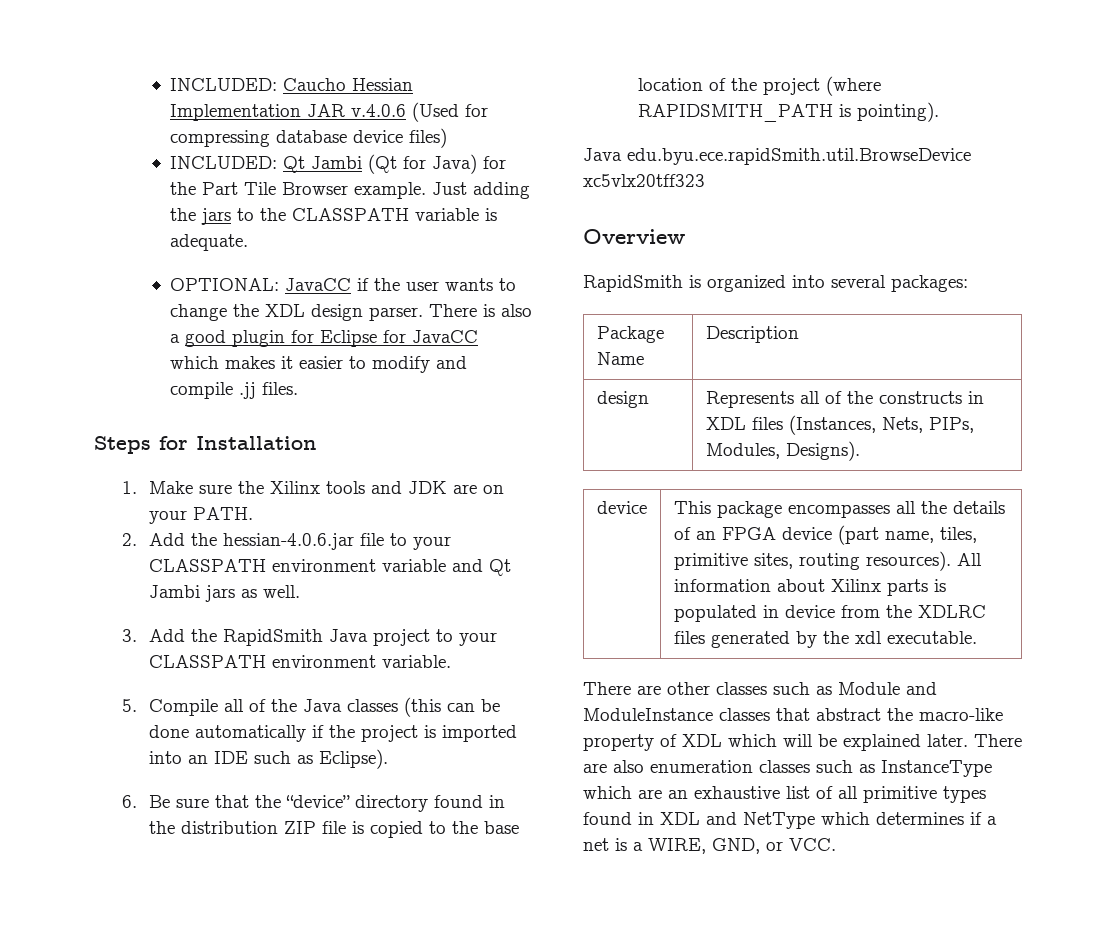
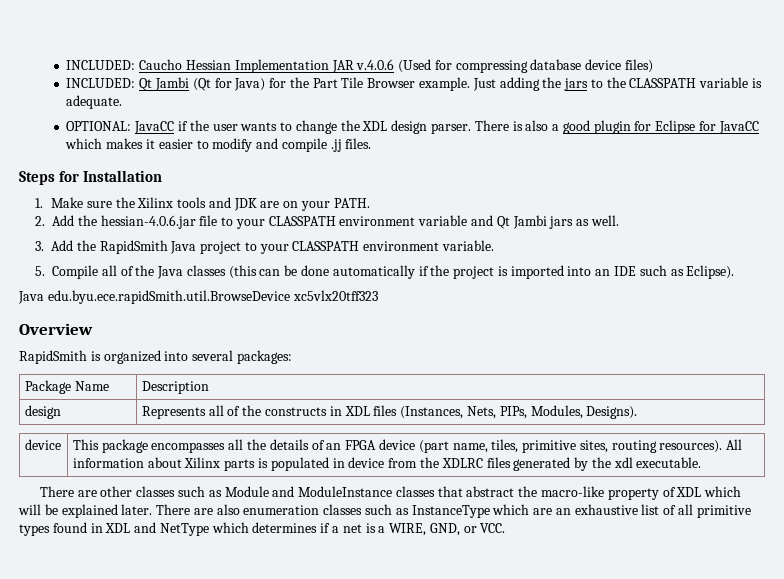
- 6. Be sure that the “device” directory found in the distribution ZIP file is copied to the base location of the project (where RAPIDSMITH_PATH is pointing).

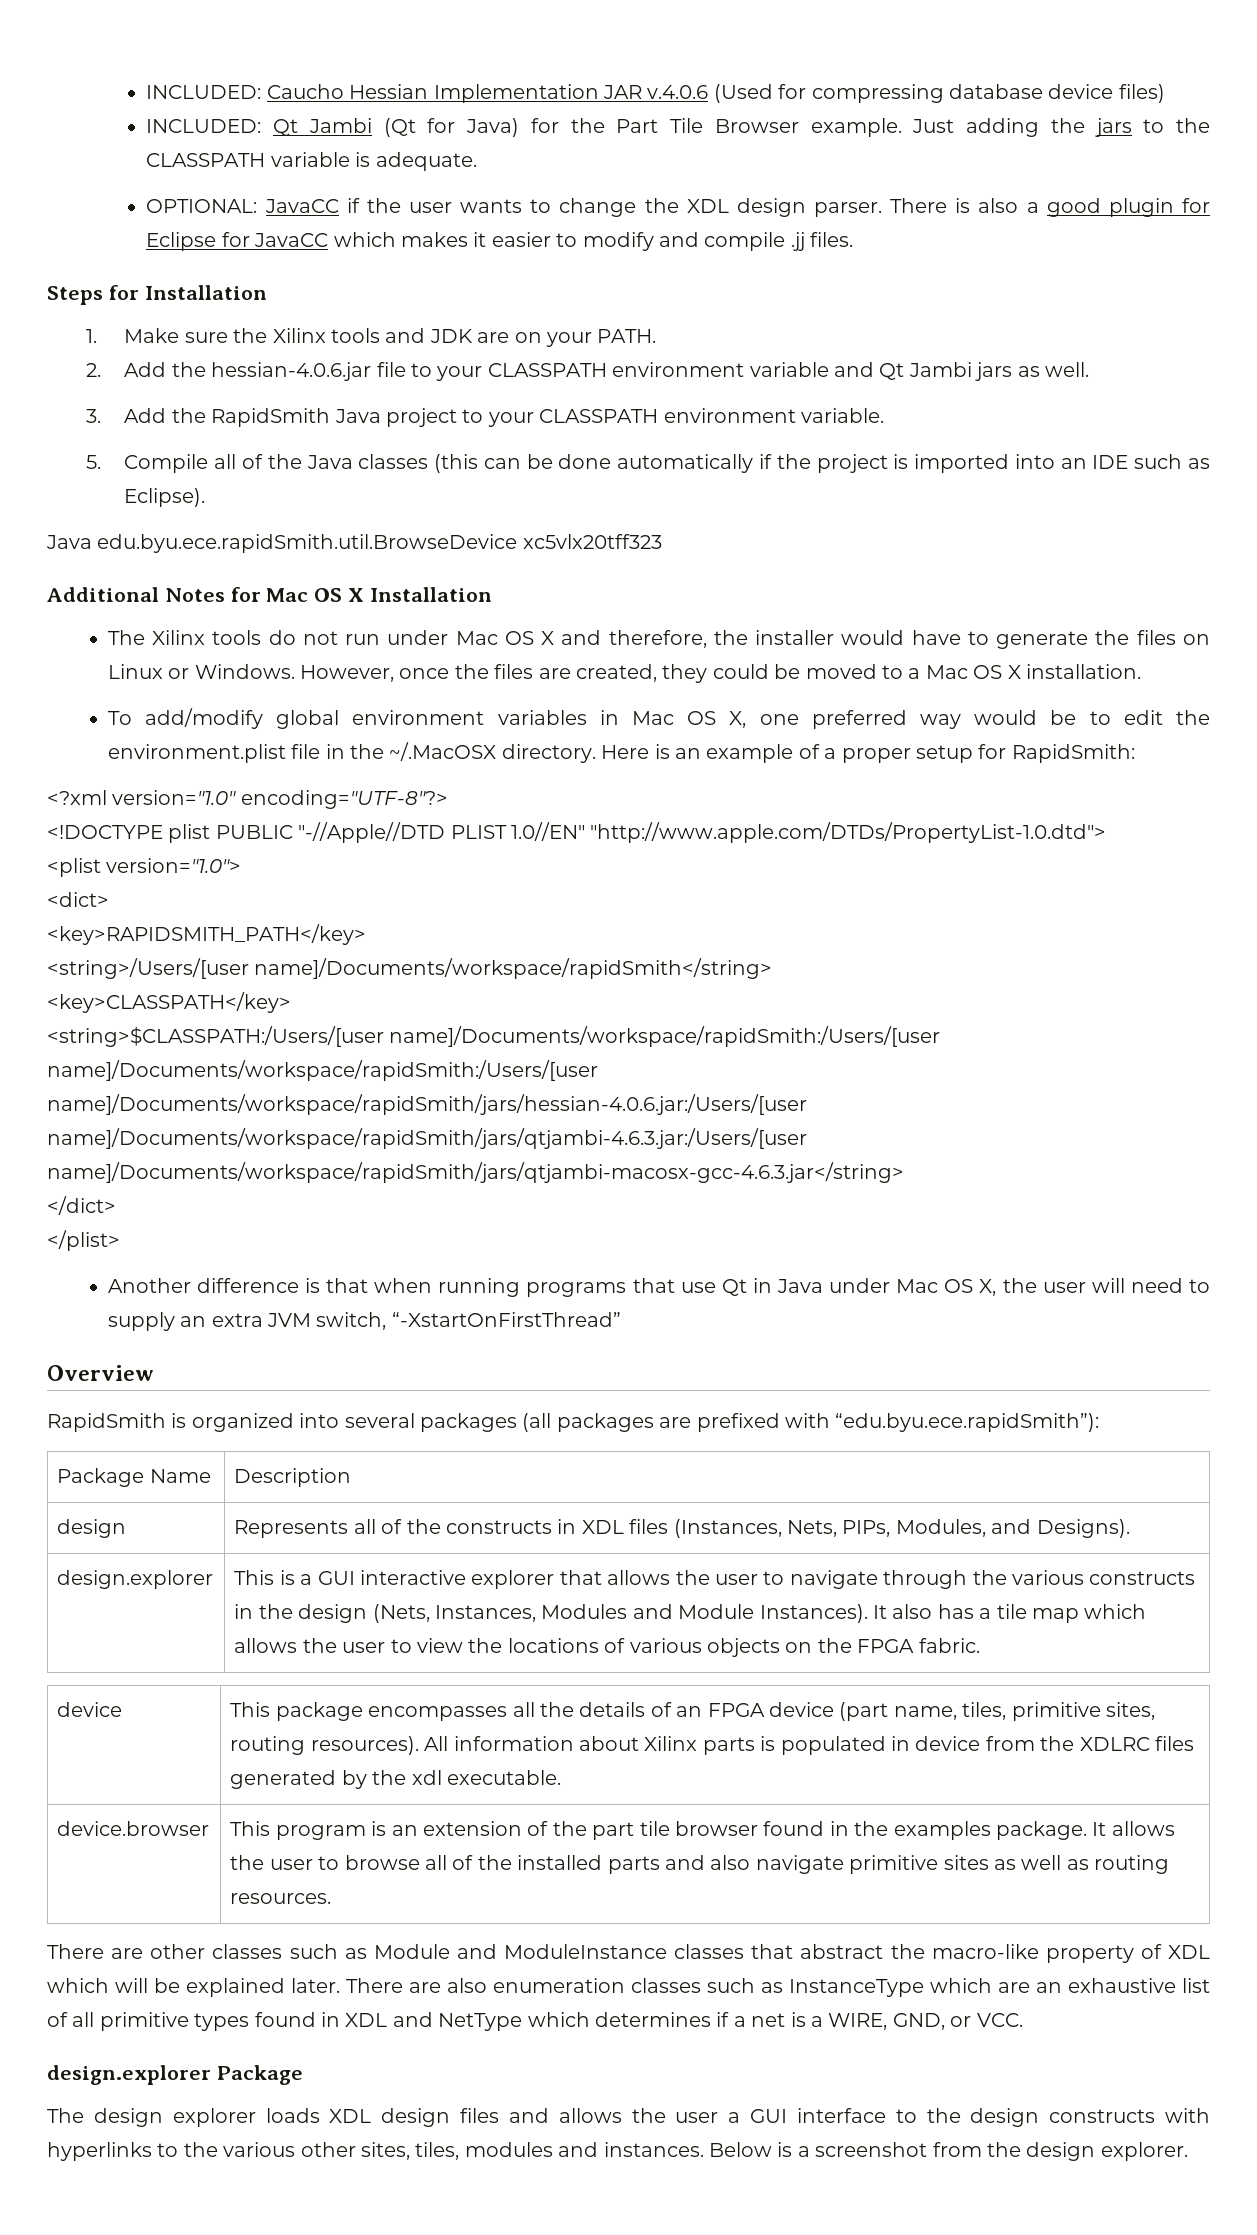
+ Additional Notes for Mac OS X Installation
+ The Xilinx tools do not run under Mac OS X and therefore, the installer would have to generate the files on Linux or Windows. However, once the files are created, they could be moved to a Mac OS X installation.
+ To add/modify global environment variables in Mac OS X, one preferred way would be to edit the environment.plist file in the ~/.MacOSX directory. Here is an example of a proper setup for RapidSmith:
+ <?xml version="1.0" encoding="UTF-8"?>
+ <!DOCTYPE plist PUBLIC "-//Apple//DTD PLIST 1.0//EN" "http://www.apple.com/DTDs/PropertyList-1.0.dtd">
+ <plist version="1.0">
+ <dict>
+ <key>RAPIDSMITH_PATH</key>
+ <string>/Users/[user name]/Documents/workspace/rapidSmith</string>
+ <key>CLASSPATH</key>
+ <string>$CLASSPATH:/Users/[user name]/Documents/workspace/rapidSmith:/Users/[user name]/Documents/workspace/rapidSmith:/Users/[user name]/Documents/workspace/rapidSmith/jars/hessian-4.0.6.jar:/Users/[user name]/Documents/workspace/rapidSmith/jars/qtjambi-4.6.3.jar:/Users/[user name]/Documents/workspace/rapidSmith/jars/qtjambi-macosx-gcc-4.6.3.jar</string>
+ </dict>
+ </plist>
+ Another difference is that when running programs that use Qt in Java under Mac OS X, the user will need to supply an extra JVM switch, “-XstartOnFirstThread”
- RapidSmith is organized into several packages:
+ RapidSmith is organized into several packages (all packages are prefixed with “edu.byu.ece.rapidSmith”):
- design | Represents all of the constructs in XDL files (Instances, Nets, PIPs, Modules, Designs).
+ design | Represents all of the constructs in XDL files (Instances, Nets, PIPs, Modules, and Designs).
+ design.explorer | This is a GUI interactive explorer that allows the user to navigate through the various constructs in the design (Nets, Instances, Modules and Module Instances). It also has a tile map which allows the user to view the locations of various objects on the FPGA fabric.
+ device.browser | This program is an extension of the part tile browser found in the examples package. It allows the user to browse all of the installed parts and also navigate primitive sites as well as routing resources.
+ design.explorer Package
+ The design explorer loads XDL design files and allows the user a GUI interface to the design constructs with hyperlinks to the various other sites, tiles, modules and instances. Below is a screenshot from the design explorer.

